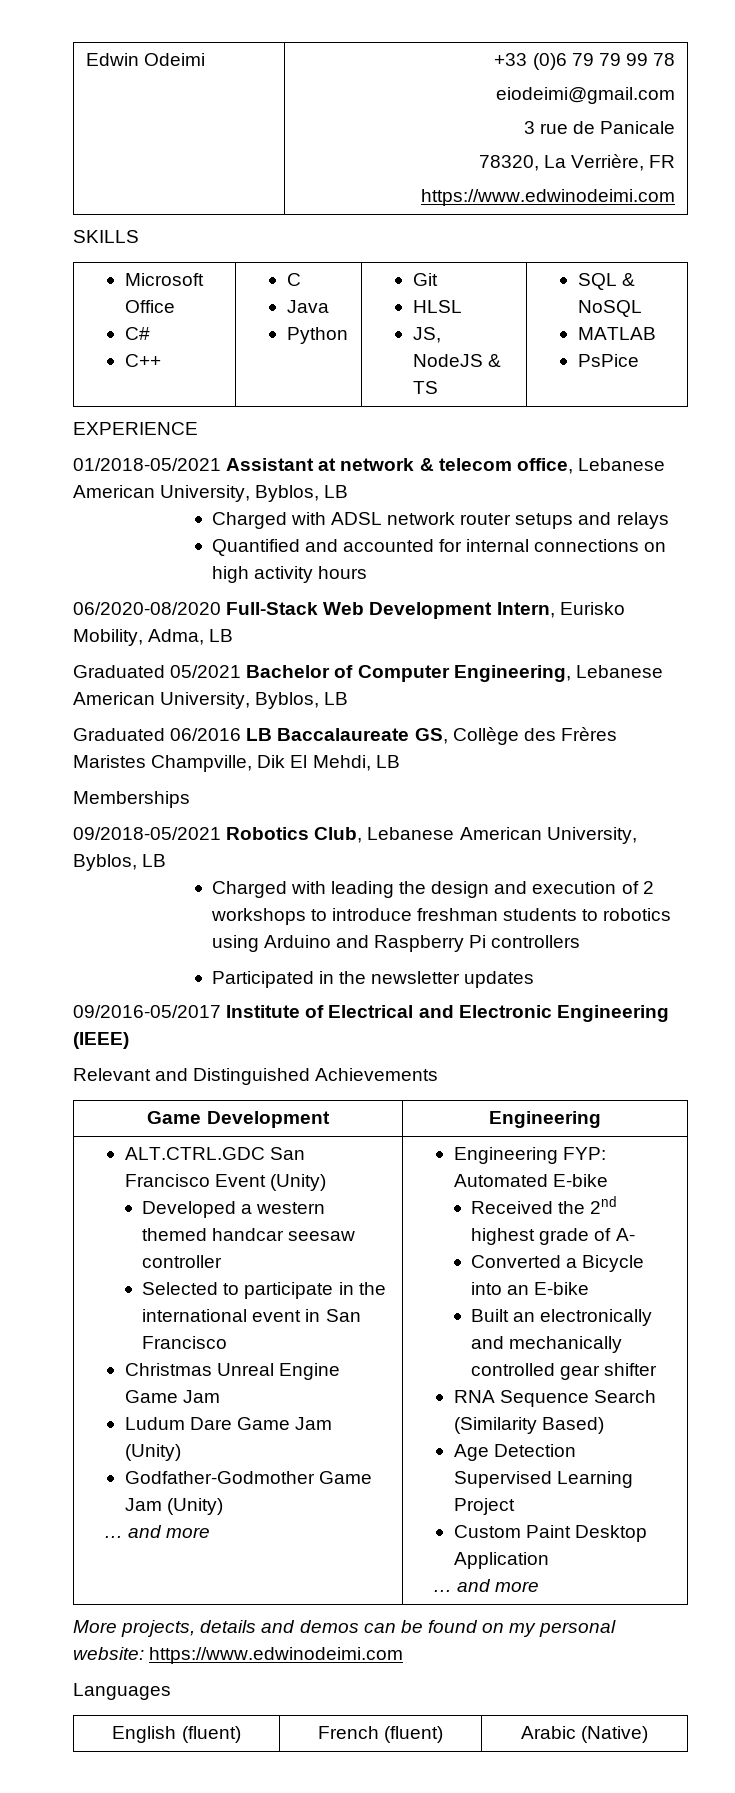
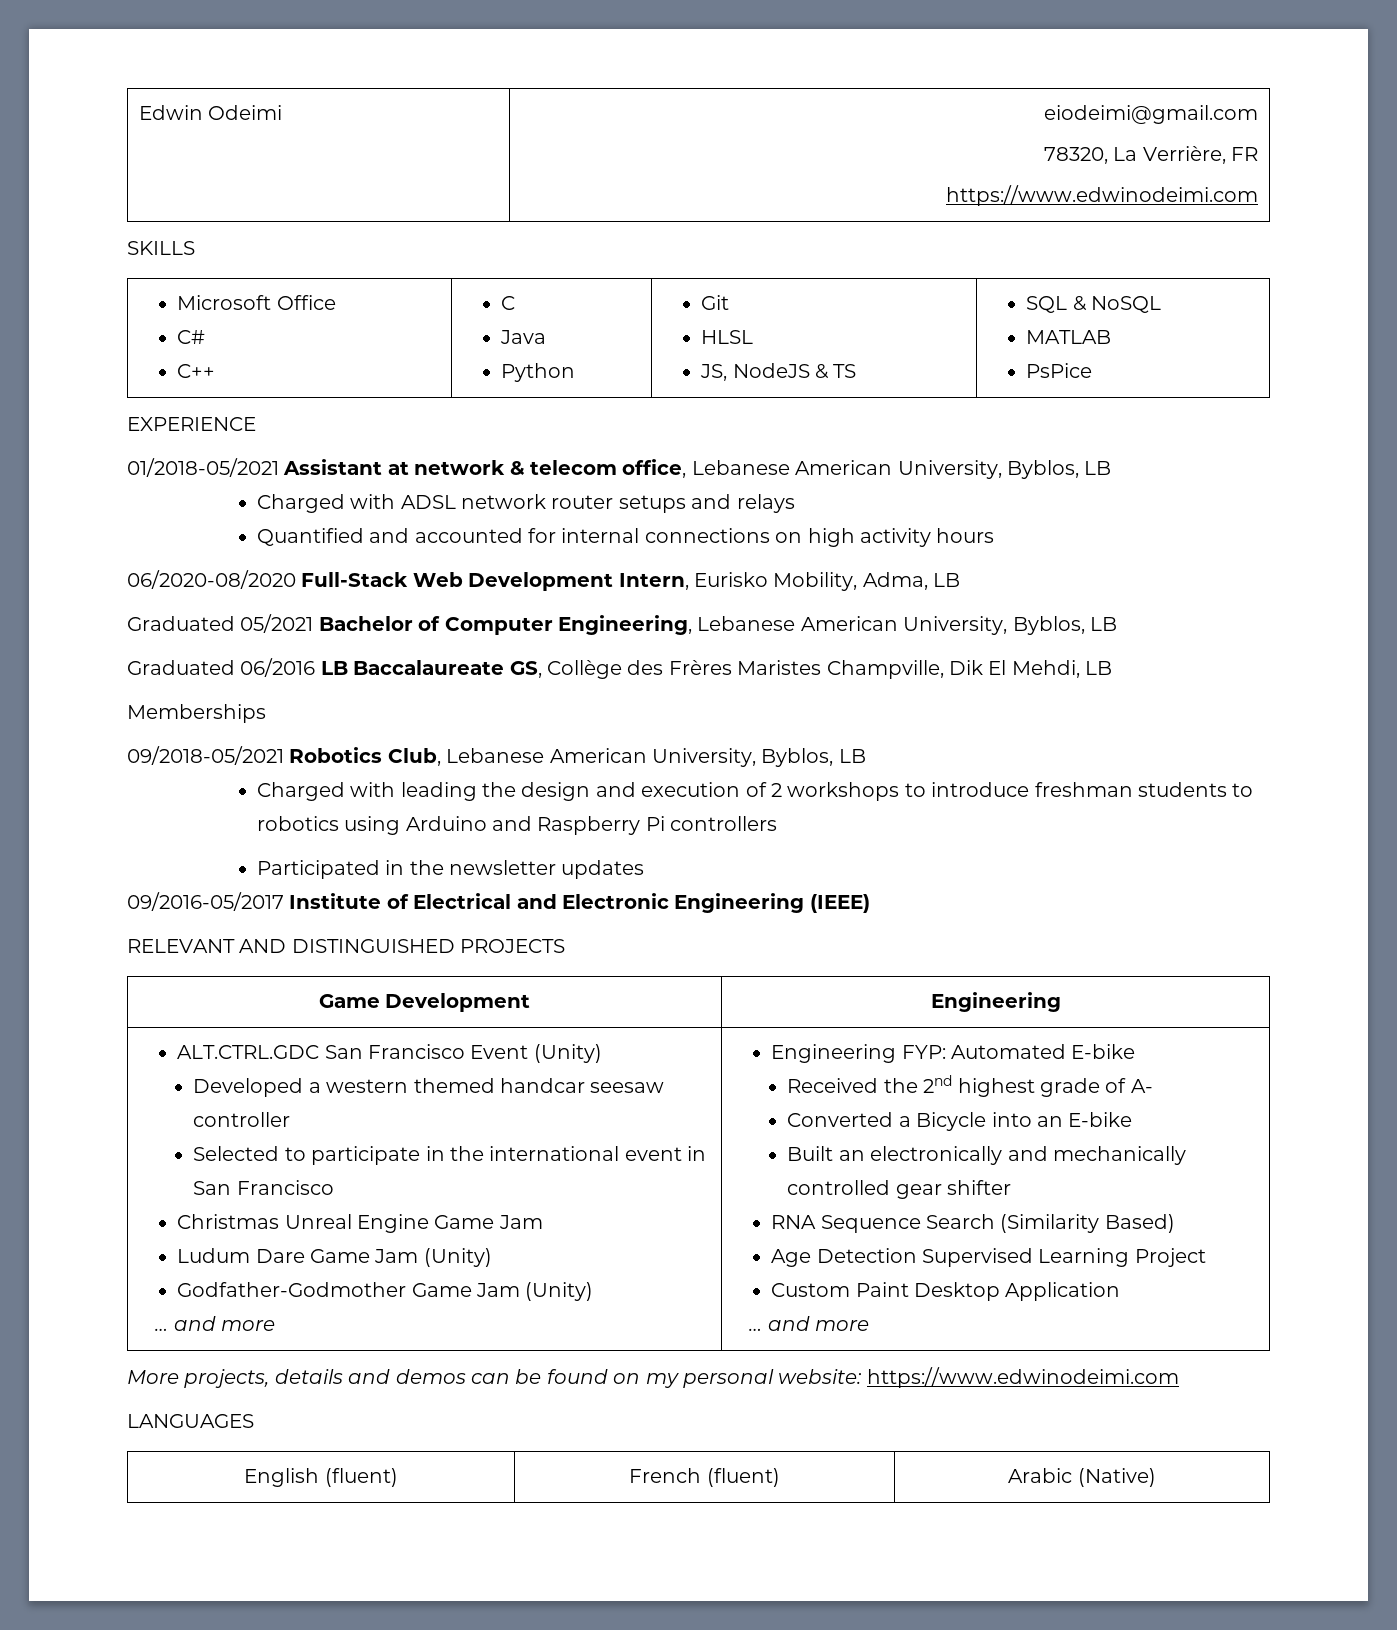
- Edwin Odeimi | +33 (0)6 79 79 99 78
- eiodeimi@gmail.com
- 3 rue de Panicale
+ Edwin Odeimi | eiodeimi@gmail.com
- Relevant and Distinguished Achievements
+ RELEVANT AND DISTINGUISHED PROJECTS
- Languages
+ LANGUAGES

